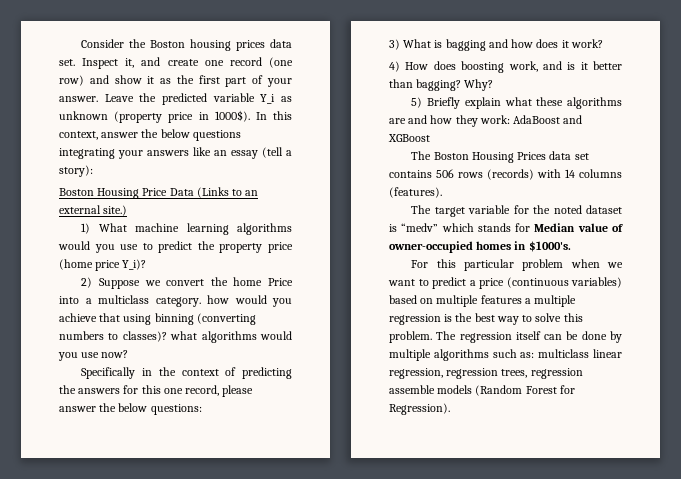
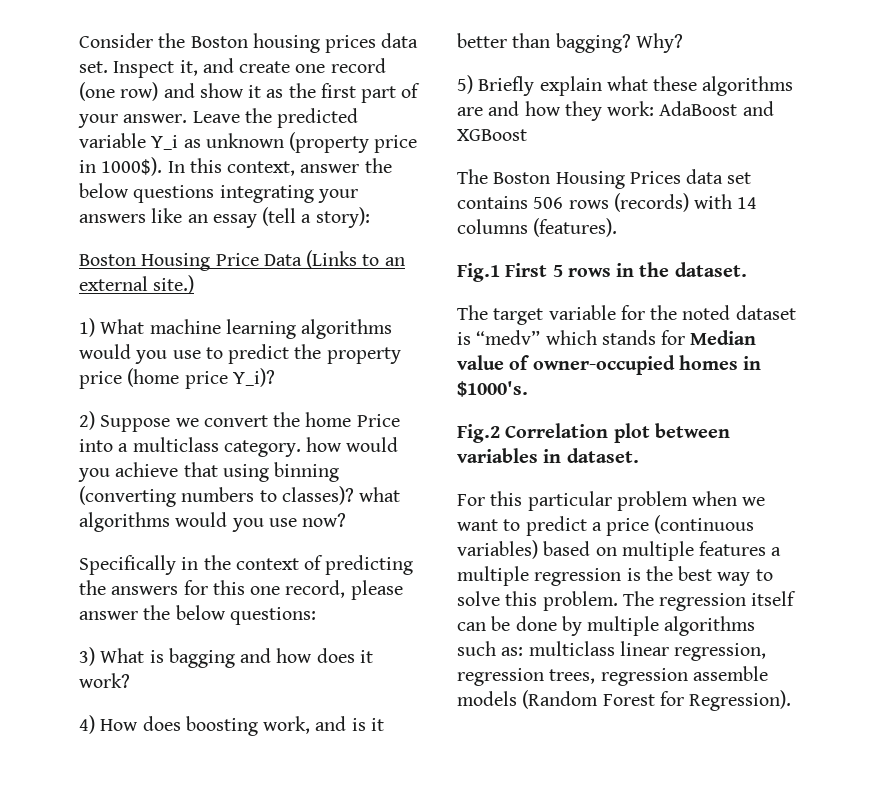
+ Fig.1 First 5 rows in the dataset.
+ Fig.2 Correlation plot between variables in dataset.

